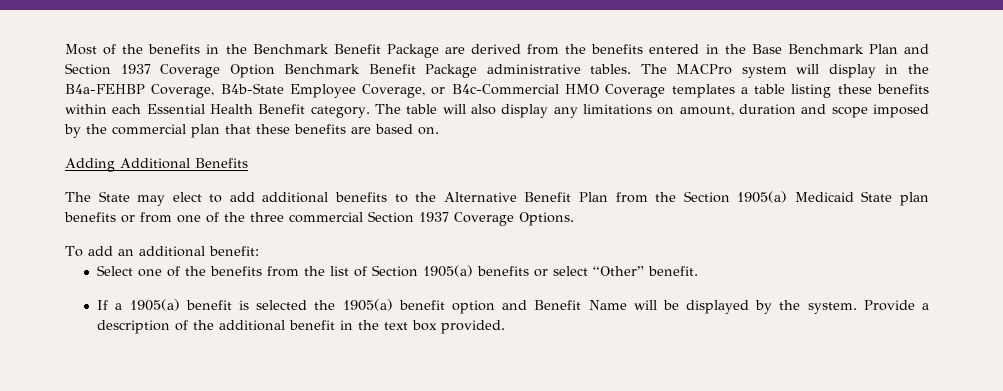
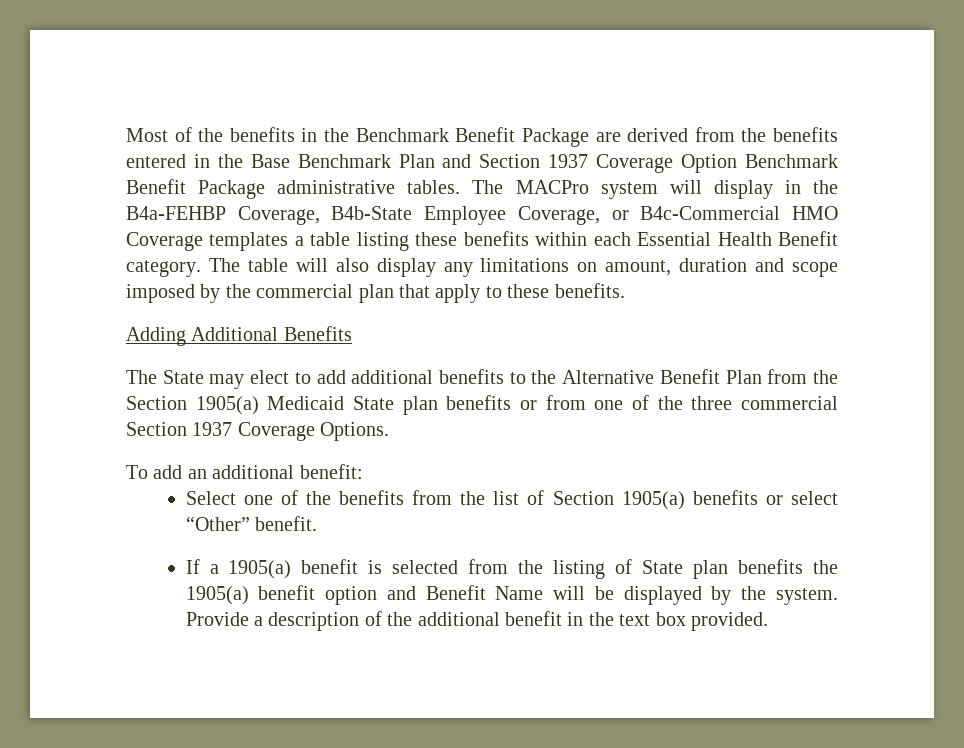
- The table will also display any limitations on amount, duration and scope imposed by the commercial plan that these benefits are based on.
+ The table will also display any limitations on amount, duration and scope imposed by the commercial plan that apply to these benefits.
- If a 1905(a) benefit is selected the 1905(a) benefit option and Benefit Name will be displayed by the system.
+ If a 1905(a) benefit is selected from the listing of State plan benefits the 1905(a) benefit option and Benefit Name will be displayed by the system.

